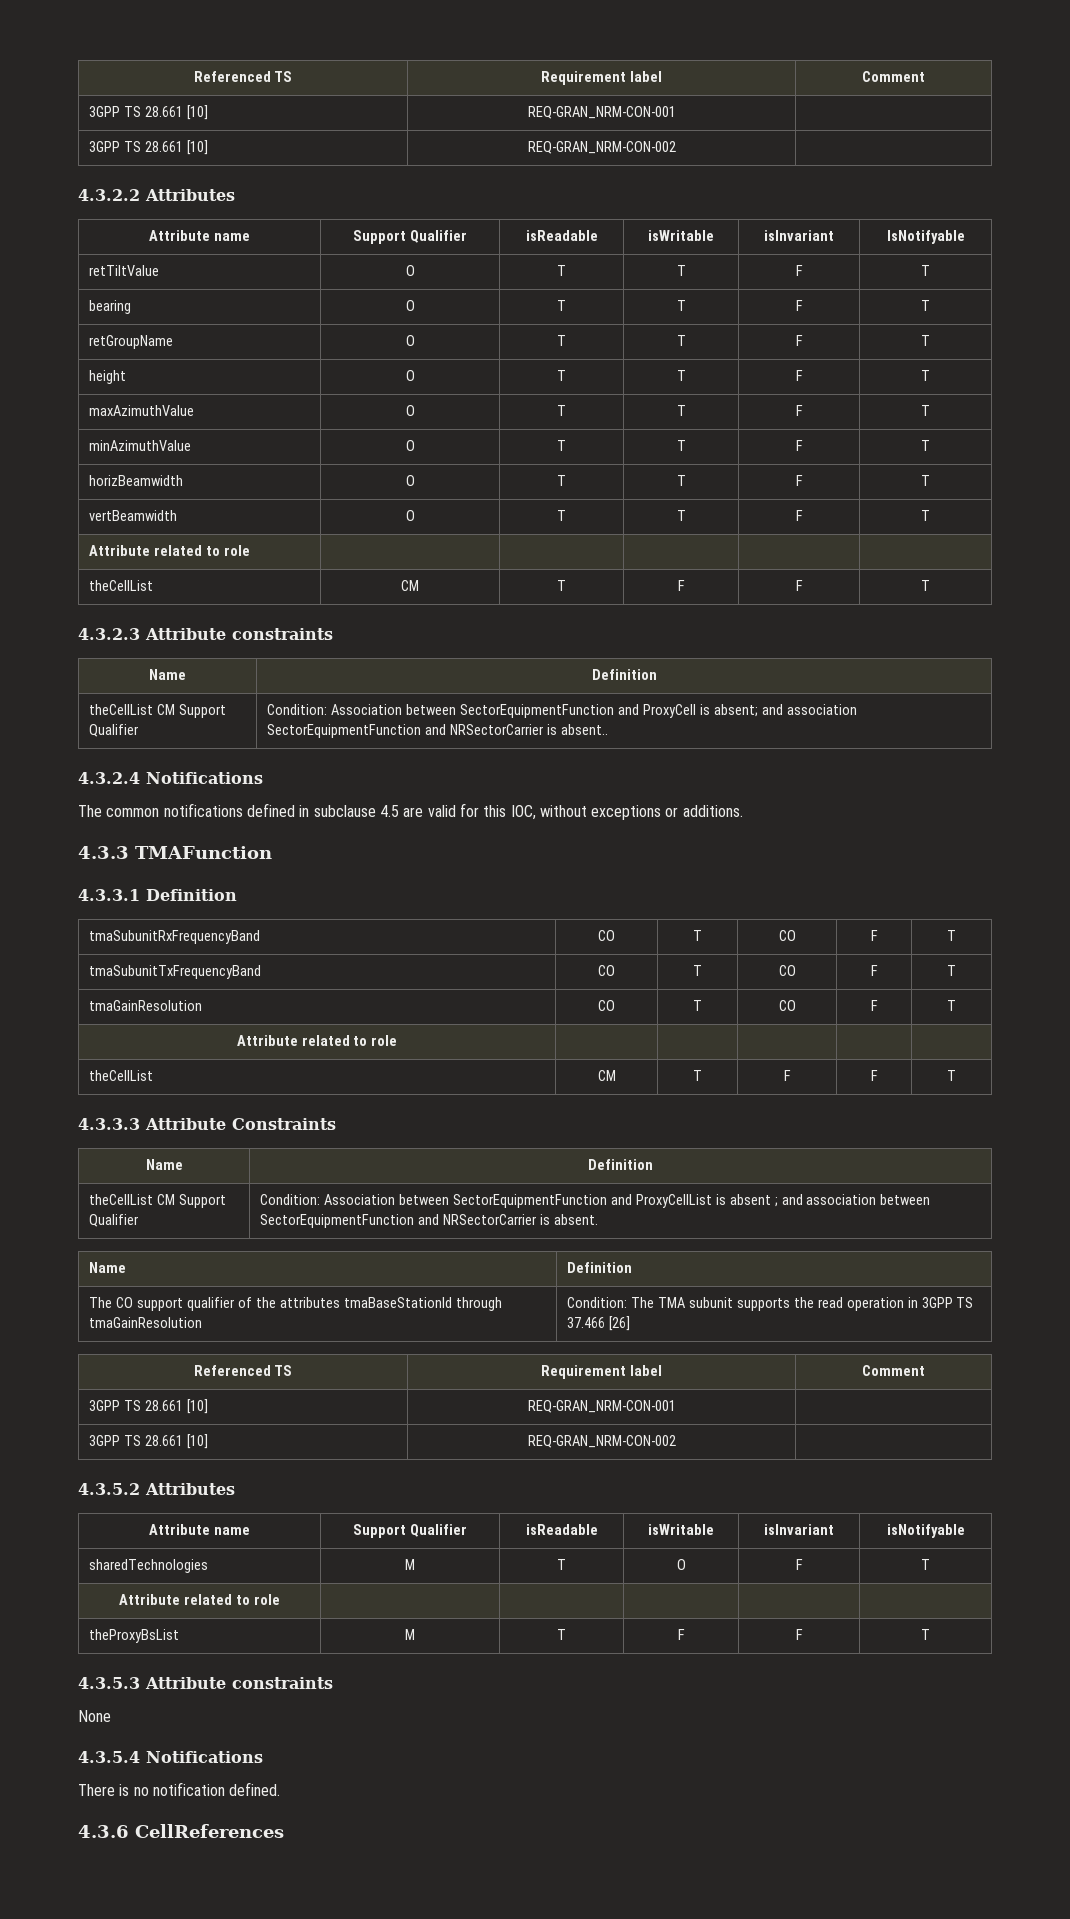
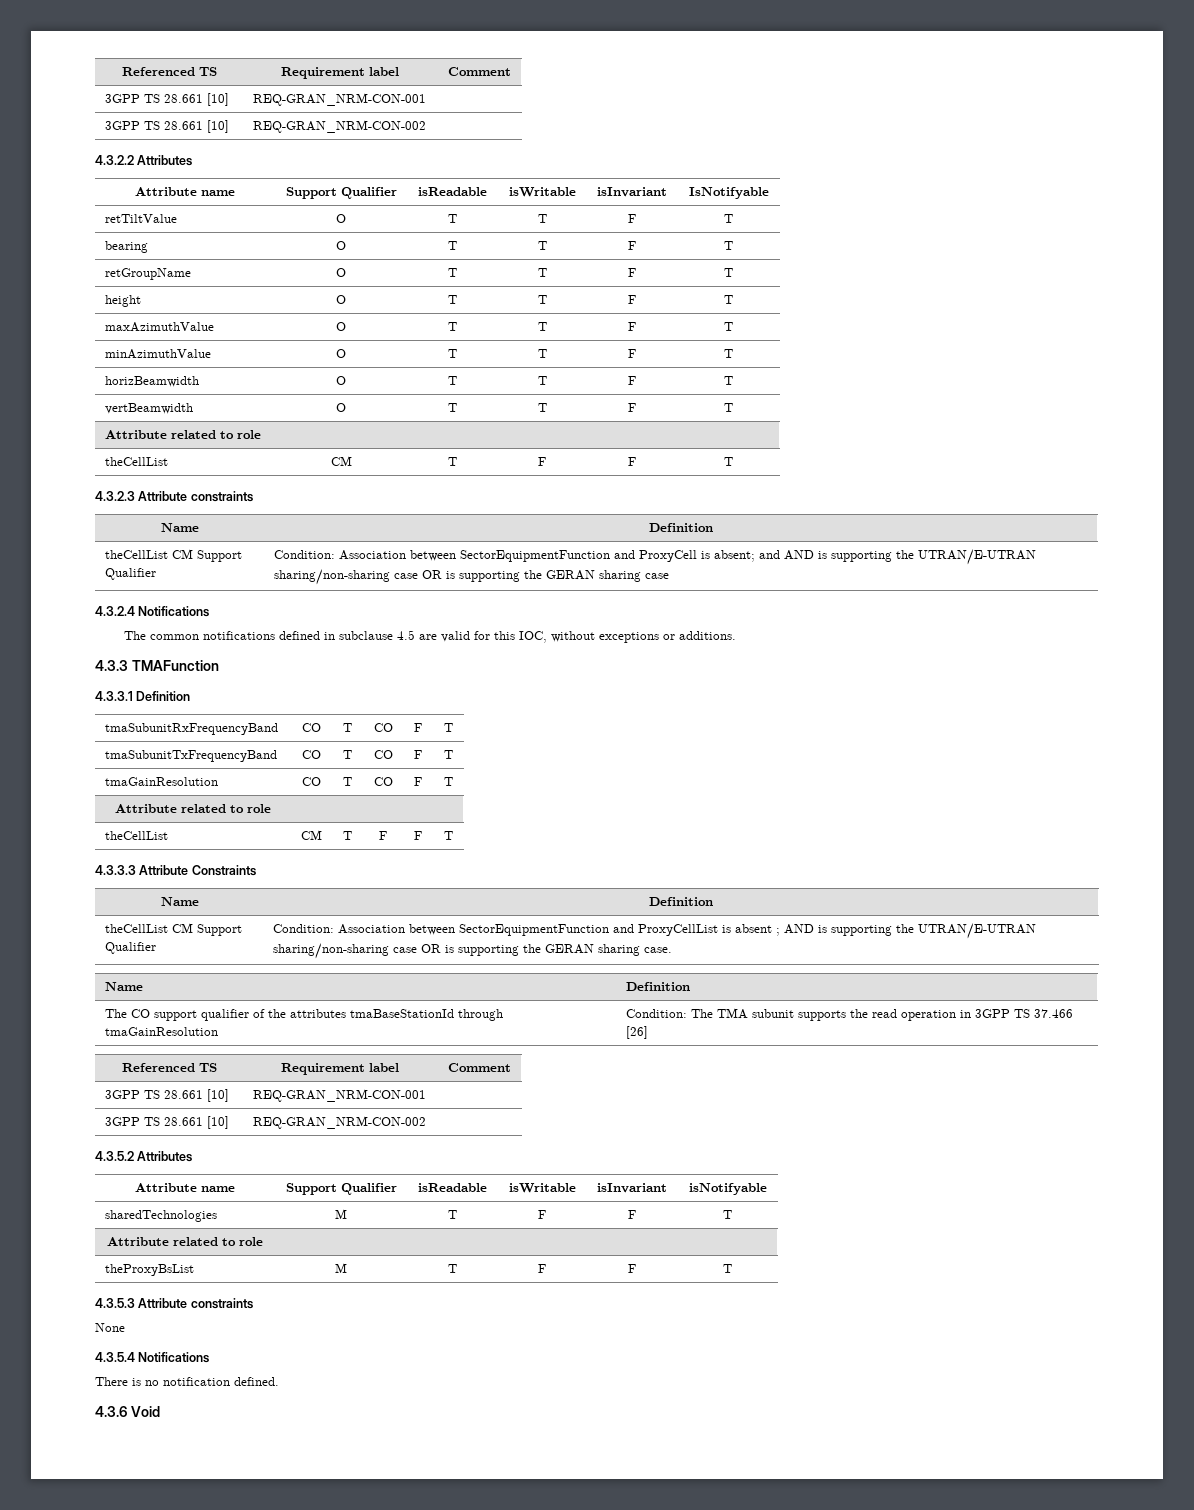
- theCellList CM Support Qualifier | Condition: Association between SectorEquipmentFunction and ProxyCell is absent; and association SectorEquipmentFunction and NRSectorCarrier is absent..
+ theCellList CM Support Qualifier | Condition: Association between SectorEquipmentFunction and ProxyCell is absent; and AND is supporting the UTRAN/E-UTRAN sharing/non-sharing case OR is supporting the GERAN sharing case
- theCellList CM Support Qualifier | Condition: Association between SectorEquipmentFunction and ProxyCellList is absent ; and association between SectorEquipmentFunction and NRSectorCarrier is absent.
+ theCellList CM Support Qualifier | Condition: Association between SectorEquipmentFunction and ProxyCellList is absent ; AND is supporting the UTRAN/E-UTRAN sharing/non-sharing case OR is supporting the GERAN sharing case.
- sharedTechnologies | M | T | O | F | T
+ sharedTechnologies | M | T | F | F | T
- 4.3.6 CellReferences
+ 4.3.6 Void

